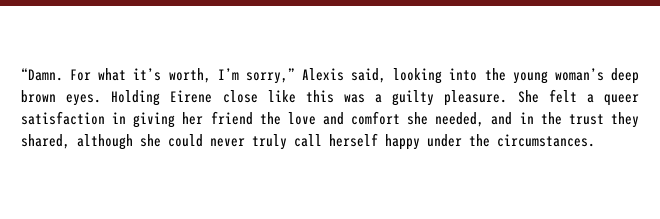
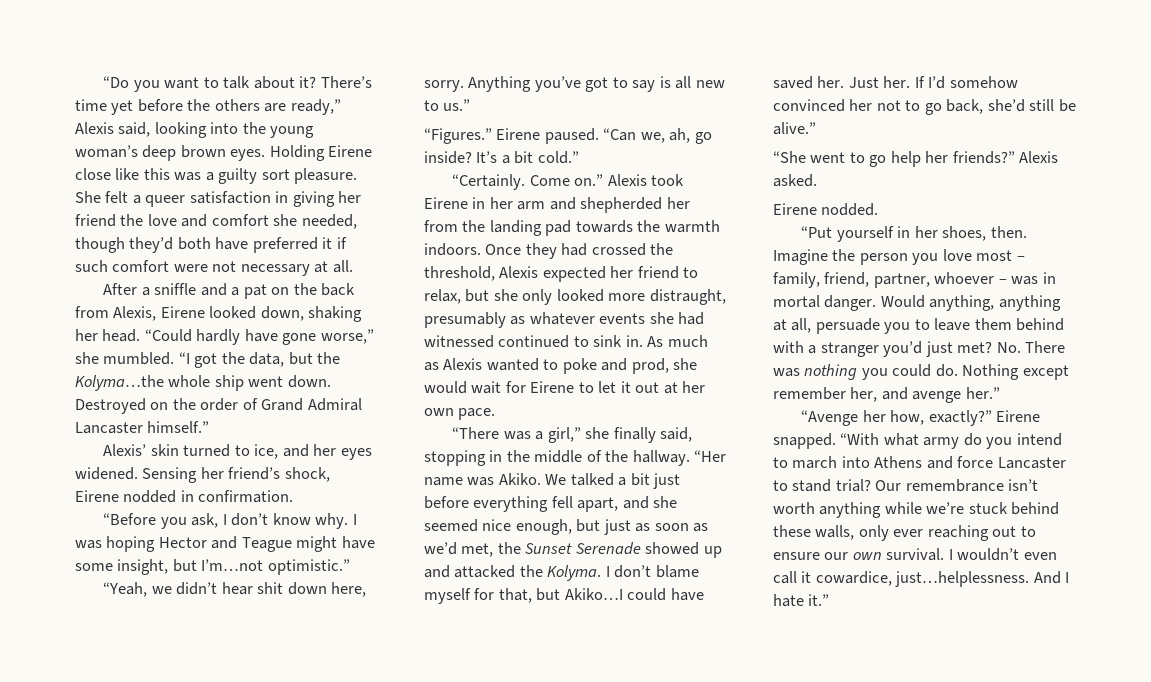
- “Damn. For what it’s worth, I’m sorry,” Alexis said, looking into the young woman’s deep brown eyes.
+ “Do you want to talk about it? There’s time yet before the others are ready,” Alexis said, looking into the young woman’s deep brown eyes.
- Holding Eirene close like this was a guilty pleasure.
+ Holding Eirene close like this was a guilty sort pleasure.
- She felt a queer satisfaction in giving her friend the love and comfort she needed, and in the trust they shared, although she could never truly call herself happy under the circumstances.
+ She felt a queer satisfaction in giving her friend the love and comfort she needed, though they’d both have preferred it if such comfort were not necessary at all.
+ After a sniffle and a pat on the back from Alexis, Eirene looked down, shaking her head. “Could hardly have gone worse,” she mumbled. “I got the data, but the Kolyma…the whole ship went down. Destroyed on the order of Grand Admiral Lancaster himself.”
+ Alexis’ skin turned to ice, and her eyes widened. Sensing her friend’s shock, Eirene nodded in confirmation.
+ “Before you ask, I don’t know why. I was hoping Hector and Teague might have some insight, but I’m…not optimistic.”
+ “Yeah, we didn’t hear shit down here, sorry. Anything you’ve got to say is all new to us.”
+ “Figures.” Eirene paused. “Can we, ah, go inside? It’s a bit cold.”
+ “Certainly. Come on.” Alexis took Eirene in her arm and shepherded her from the landing pad towards the warmth indoors. Once they had crossed the threshold, Alexis expected her friend to relax, but she only looked more distraught, presumably as whatever events she had witnessed continued to sink in. As much as Alexis wanted to poke and prod, she would wait for Eirene to let it out at her own pace.
+ “There was a girl,” she finally said, stopping in the middle of the hallway. “Her name was Akiko. We talked a bit just before everything fell apart, and she seemed nice enough, but just as soon as we’d met, the Sunset Serenade showed up and attacked the Kolyma. I don’t blame myself for that, but Akiko…I could have saved her. Just her. If I’d somehow convinced her not to go back, she’d still be alive.”
+ “She went to go help her friends?” Alexis asked.
+ Eirene nodded.
+ “Put yourself in her shoes, then. Imagine the person you love most – family, friend, partner, whoever – was in mortal danger. Would anything, anything at all, persuade you to leave them behind with a stranger you’d just met? No. There was nothing you could do. Nothing except remember her, and avenge her.”
+ “Avenge her how, exactly?” Eirene snapped. “With what army do you intend to march into Athens and force Lancaster to stand trial? Our remembrance isn’t worth anything while we’re stuck behind these walls, only ever reaching out to ensure our own survival. I wouldn’t even call it cowardice, just…helplessness. And I hate it.”

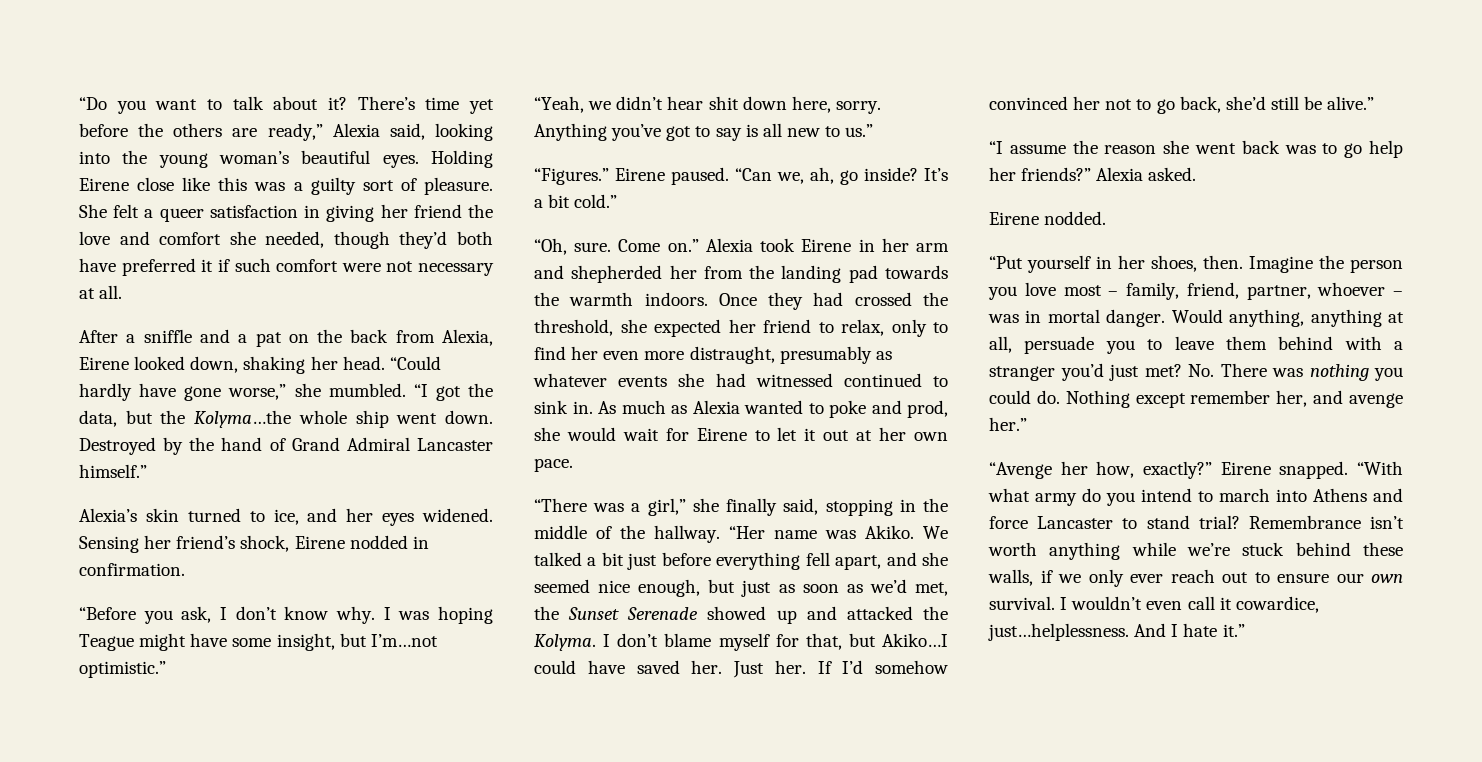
- There’s time yet before the others are ready,” Alexis said, looking into the young woman’s deep brown eyes.
+ There’s time yet before the others are ready,” Alexia said, looking into the young woman’s beautiful eyes.
- Holding Eirene close like this was a guilty sort pleasure.
+ Holding Eirene close like this was a guilty sort of pleasure.
- After a sniffle and a pat on the back from Alexis, Eirene looked down, shaking her head.
+ After a sniffle and a pat on the back from Alexia, Eirene looked down, shaking her head.
- Destroyed on the order of Grand Admiral Lancaster himself.”
+ Destroyed by the hand of Grand Admiral Lancaster himself.”
- Alexis’ skin turned to ice, and her eyes widened.
+ Alexia’s skin turned to ice, and her eyes widened.
- I was hoping Hector and Teague might have some insight, but I’m…not optimistic.”
+ I was hoping Teague might have some insight, but I’m…not optimistic.”
- “Certainly.
+ “Oh, sure.
- Alexis took Eirene in her arm and shepherded her from the landing pad towards the warmth indoors.
+ Alexia took Eirene in her arm and shepherded her from the landing pad towards the warmth indoors.
- Once they had crossed the threshold, Alexis expected her friend to relax, but she only looked more distraught, presumably as whatever events she had witnessed continued to sink in.
+ Once they had crossed the threshold, she expected her friend to relax, only to find her even more distraught, presumably as whatever events she had witnessed continued to sink in.
- As much as Alexis wanted to poke and prod, she would wait for Eirene to let it out at her own pace.
+ As much as Alexia wanted to poke and prod, she would wait for Eirene to let it out at her own pace.
- “She went to go help her friends?”
+ “I assume the reason she went back was to go help her friends?”
- Alexis asked.
+ Alexia asked.
- Our remembrance isn’t worth anything while we’re stuck behind these walls, only ever reaching out to ensure our own survival.
+ Remembrance isn’t worth anything while we’re stuck behind these walls, if we only ever reach out to ensure our own survival.

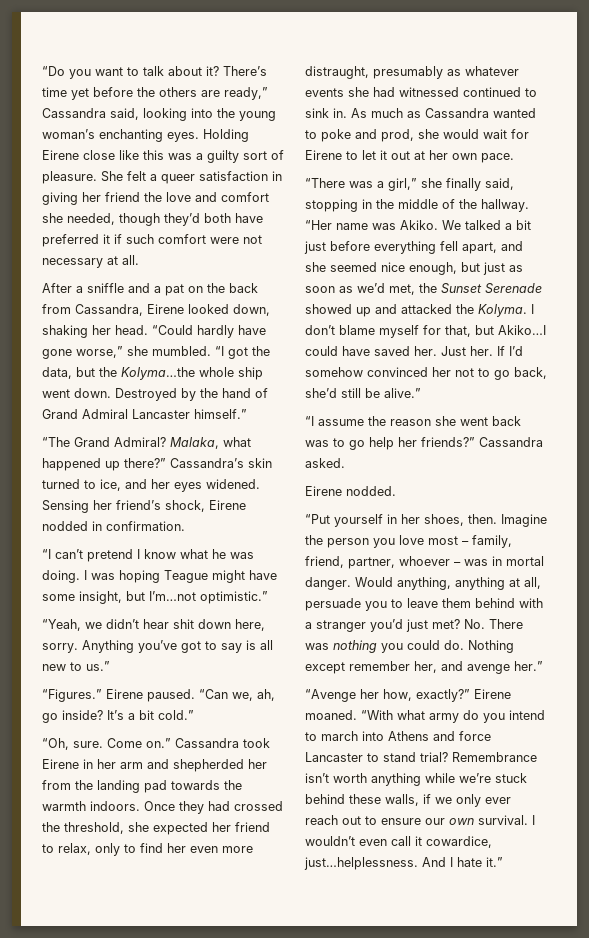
- There’s time yet before the others are ready,” Alexia said, looking into the young woman’s beautiful eyes.
+ There’s time yet before the others are ready,” Cassandra said, looking into the young woman’s enchanting eyes.
- After a sniffle and a pat on the back from Alexia, Eirene looked down, shaking her head.
+ After a sniffle and a pat on the back from Cassandra, Eirene looked down, shaking her head.
- Alexia’s skin turned to ice, and her eyes widened.
+ “The Grand Admiral? Malaka, what happened up there?” Cassandra’s skin turned to ice, and her eyes widened.
- “Before you ask, I don’t know why.
+ “I can’t pretend I know what he was doing.
- Alexia took Eirene in her arm and shepherded her from the landing pad towards the warmth indoors.
+ Cassandra took Eirene in her arm and shepherded her from the landing pad towards the warmth indoors.
- As much as Alexia wanted to poke and prod, she would wait for Eirene to let it out at her own pace.
+ As much as Cassandra wanted to poke and prod, she would wait for Eirene to let it out at her own pace.
- Alexia asked.
+ Cassandra asked.
- Eirene snapped.
+ Eirene moaned.

